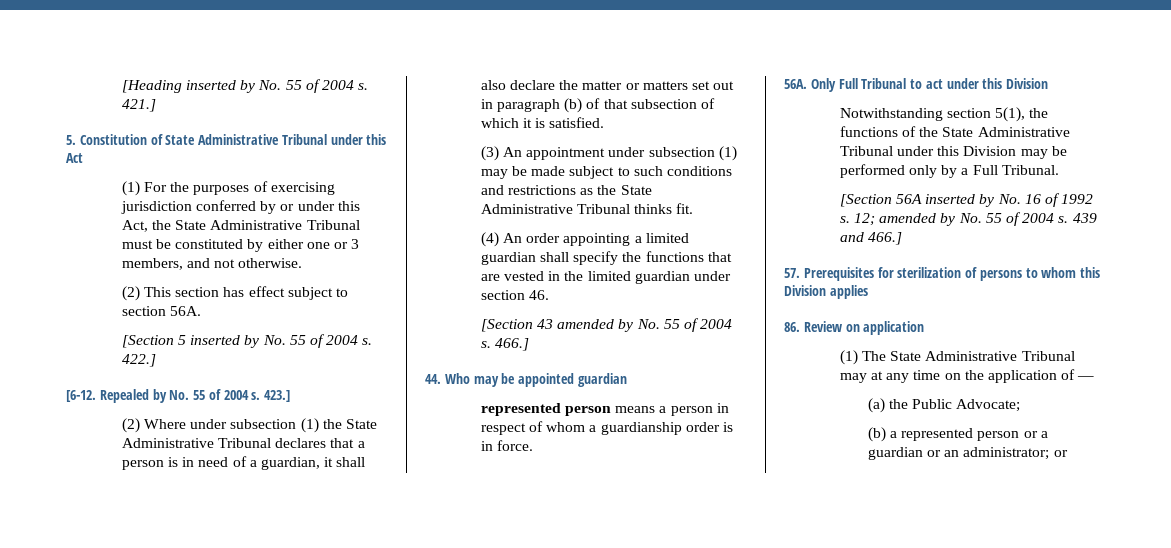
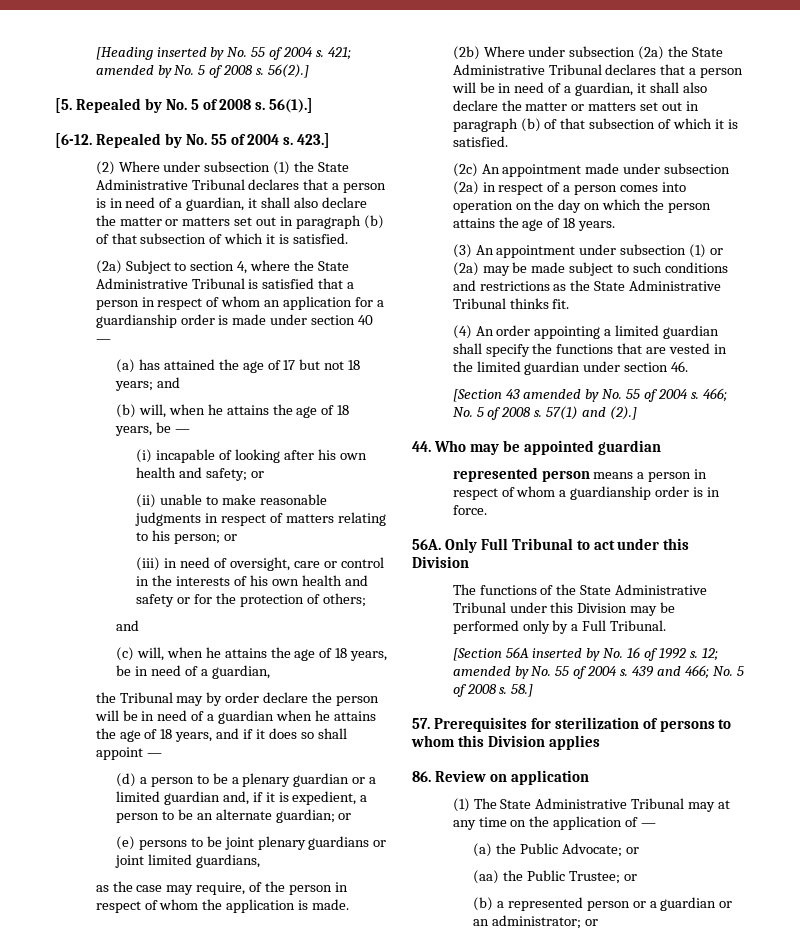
- 421.]
- 5. Constitution of State Administrative Tribunal under this Act
- (1) For the purposes of exercising jurisdiction conferred by or under this Act, the State Administrative Tribunal must be constituted by either one or 3 members, and not otherwise.
- (2) This section has effect subject to section 56A.
- [Section 5 inserted by No. 55 of 2004 s. 422.]
+ 421; amended by No. 5 of 2008 s. 56(2).]
+ [5. Repealed by No. 5 of 2008 s. 56(1).]
+ (2a) Subject to section 4, where the State Administrative Tribunal is satisfied that a person in respect of whom an application for a guardianship order is made under section 40 —
+ (a) has attained the age of 17 but not 18 years; and
+ (b) will, when he attains the age of 18 years, be —
+ (i) incapable of looking after his own health and safety; or
+ (ii) unable to make reasonable judgments in respect of matters relating to his person; or
+ (iii) in need of oversight, care or control in the interests of his own health and safety or for the protection of others;
+ and
+ (c) will, when he attains the age of 18 years, be in need of a guardian,
+ the Tribunal may by order declare the person will be in need of a guardian when he attains the age of 18 years, and if it does so shall appoint —
+ (d) a person to be a plenary guardian or a limited guardian and, if it is expedient, a person to be an alternate guardian; or
+ (e) persons to be joint plenary guardians or joint limited guardians,
+ as the case may require, of the person in respect of whom the application is made.
+ (2b) Where under subsection (2a) the State Administrative Tribunal declares that a person will be in need of a guardian, it shall also declare the matter or matters set out in paragraph (b) of that subsection of which it is satisfied.
+ (2c) An appointment made under subsection (2a) in respect of a person comes into operation on the day on which the person attains the age of 18 years.
- (3) An appointment under subsection (1) may be made subject to such conditions and restrictions as the State Administrative Tribunal thinks fit.
+ (3) An appointment under subsection (1) or (2a) may be made subject to such conditions and restrictions as the State Administrative Tribunal thinks fit.
- [Section 43 amended by No. 55 of 2004 s. 466.]
+ [Section 43 amended by No. 55 of 2004 s. 466; No. 5 of 2008 s. 57(1) and (2).]
- Notwithstanding section 5(1), the functions of the State Administrative Tribunal under this Division may be performed only by a Full Tribunal.
+ The functions of the State Administrative Tribunal under this Division may be performed only by a Full Tribunal.
- 439 and 466.]
+ 439 and 466; No. 5 of 2008 s. 58.]
- (a) the Public Advocate;
+ (a) the Public Advocate; or
+ (aa) the Public Trustee; or

